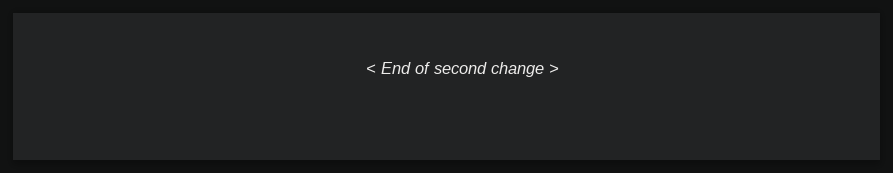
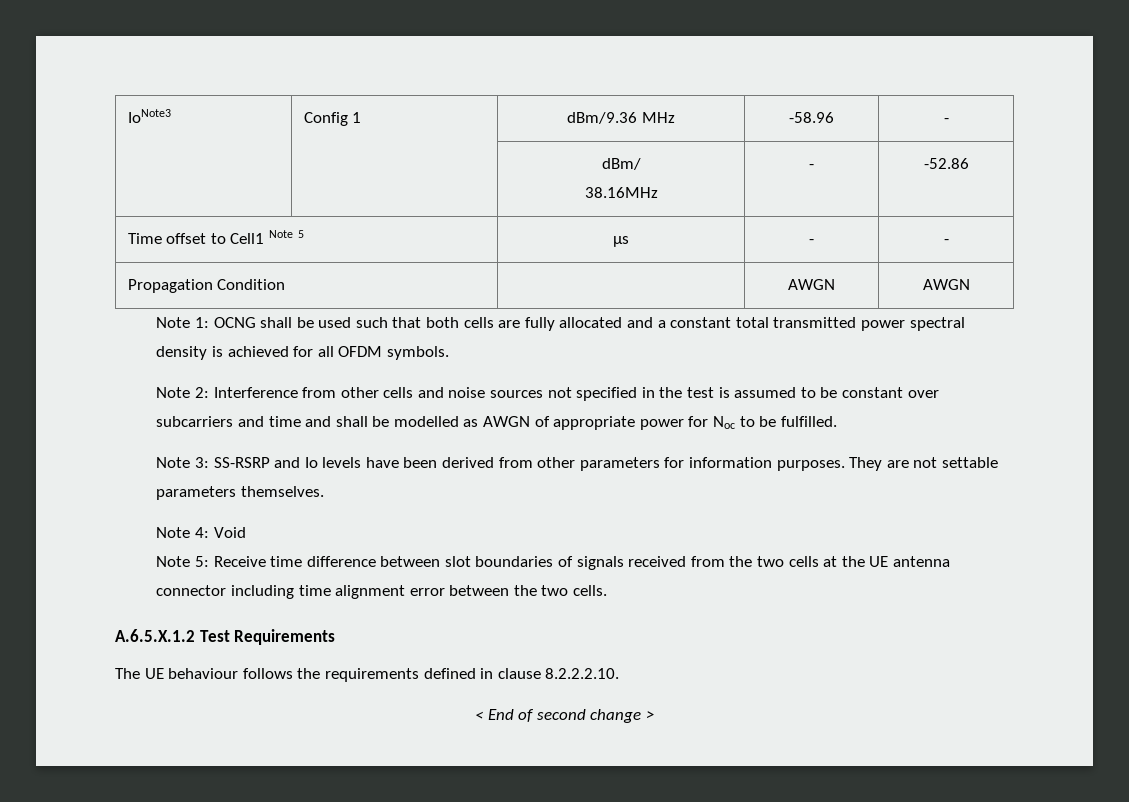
+ IoNote3 | Config 1 | dBm/9.36 MHz | -58.96 | -
+ | | dBm/
+ 38.16MHz | - | -52.86
+ Time offset to Cell1 Note 5 | μs | - | -
+ Propagation Condition | | AWGN | AWGN
+ Note 1: OCNG shall be used such that both cells are fully allocated and a constant total transmitted power spectral density is achieved for all OFDM symbols.
+ Note 2: Interference from other cells and noise sources not specified in the test is assumed to be constant over subcarriers and time and shall be modelled as AWGN of appropriate power for Noc to be fulfilled.
+ Note 3: SS-RSRP and Io levels have been derived from other parameters for information purposes. They are not settable parameters themselves.
+ Note 4: Void
+ Note 5: Receive time difference between slot boundaries of signals received from the two cells at the UE antenna connector including time alignment error between the two cells.
+ A.6.5.X.1.2 Test Requirements
+ The UE behaviour follows the requirements defined in clause 8.2.2.2.10.

